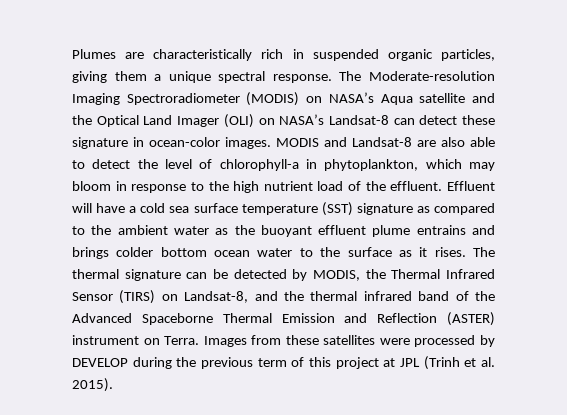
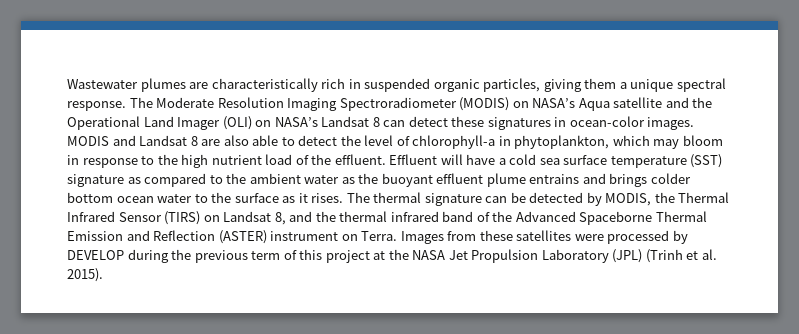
- Plumes are characteristically rich in suspended organic particles, giving them a unique spectral response.
+ Wastewater plumes are characteristically rich in suspended organic particles, giving them a unique spectral response.
- The Moderate-resolution Imaging Spectroradiometer (MODIS) on NASA’s Aqua satellite and the Optical Land Imager (OLI) on NASA’s Landsat-8 can detect these signature in ocean-color images.
+ The Moderate Resolution Imaging Spectroradiometer (MODIS) on NASA’s Aqua satellite and the Operational Land Imager (OLI) on NASA’s Landsat 8 can detect these signatures in ocean-color images.
- MODIS and Landsat-8 are also able to detect the level of chlorophyll-a in phytoplankton, which may bloom in response to the high nutrient load of the effluent.
+ MODIS and Landsat 8 are also able to detect the level of chlorophyll-a in phytoplankton, which may bloom in response to the high nutrient load of the effluent.
- The thermal signature can be detected by MODIS, the Thermal Infrared Sensor (TIRS) on Landsat-8, and the thermal infrared band of the Advanced Spaceborne Thermal Emission and Reflection (ASTER) instrument on Terra.
+ The thermal signature can be detected by MODIS, the Thermal Infrared Sensor (TIRS) on Landsat 8, and the thermal infrared band of the Advanced Spaceborne Thermal Emission and Reflection (ASTER) instrument on Terra.
- Images from these satellites were processed by DEVELOP during the previous term of this project at JPL (Trinh et al. 2015).
+ Images from these satellites were processed by DEVELOP during the previous term of this project at the NASA Jet Propulsion Laboratory (JPL) (Trinh et al. 2015).

